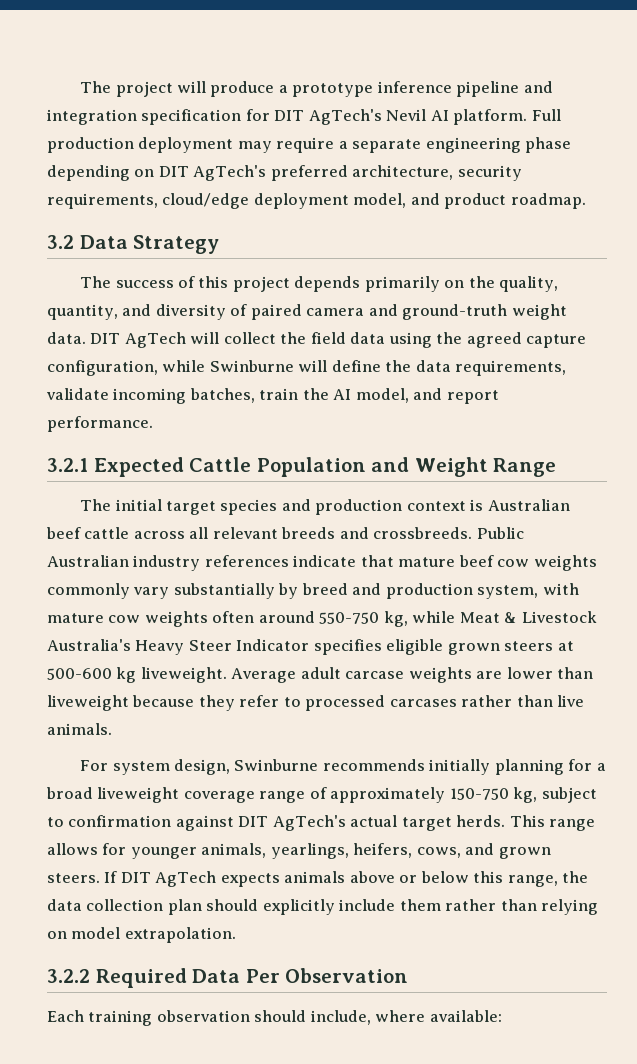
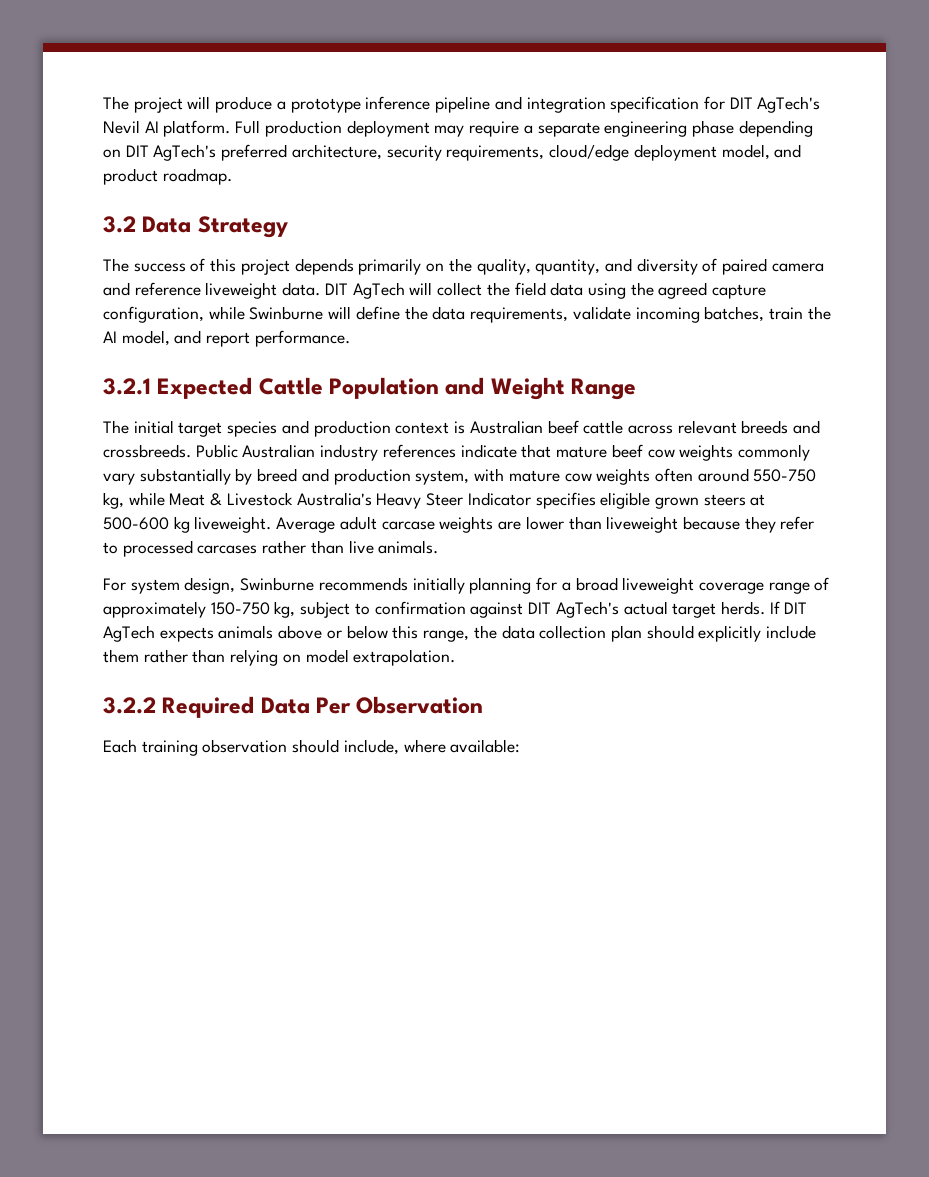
- The success of this project depends primarily on the quality, quantity, and diversity of paired camera and ground-truth weight data.
+ The success of this project depends primarily on the quality, quantity, and diversity of paired camera and reference liveweight data.
- The initial target species and production context is Australian beef cattle across all relevant breeds and crossbreeds.
+ The initial target species and production context is Australian beef cattle across relevant breeds and crossbreeds.
- This range allows for younger animals, yearlings, heifers, cows, and grown steers.

